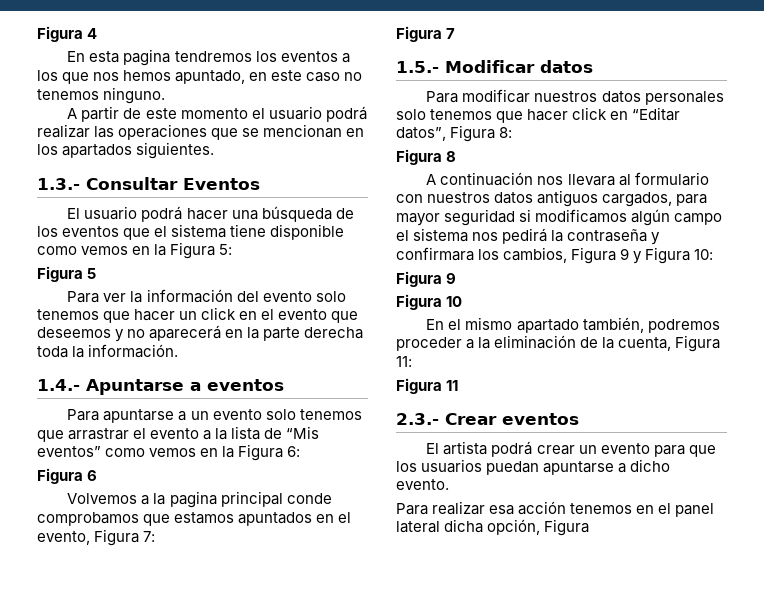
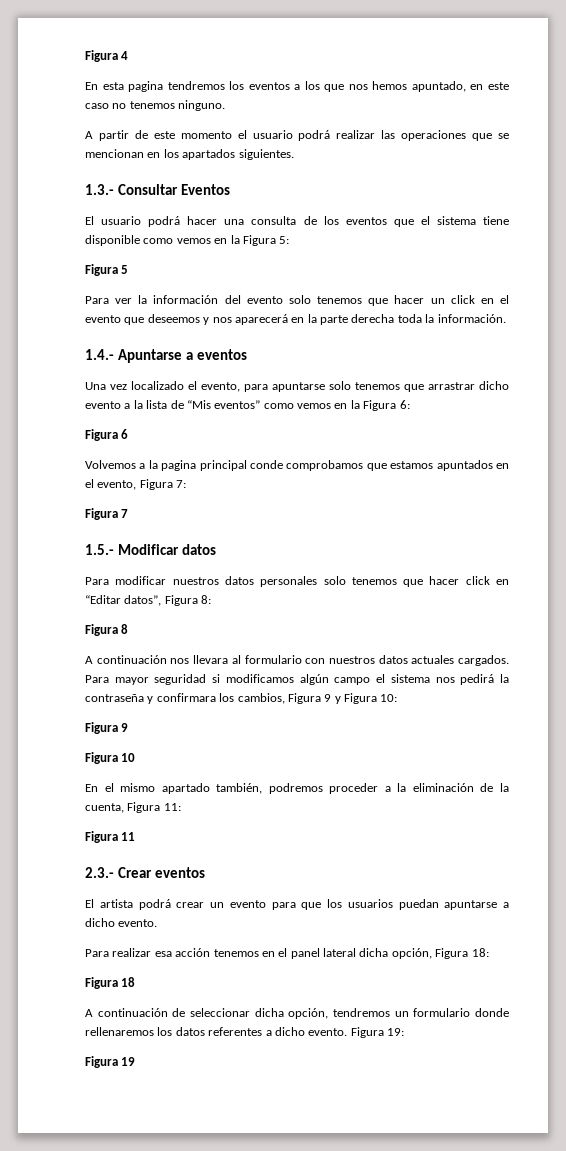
- El usuario podrá hacer una búsqueda de los eventos que el sistema tiene disponible como vemos en la Figura 5:
+ El usuario podrá hacer una consulta de los eventos que el sistema tiene disponible como vemos en la Figura 5:
- Para ver la información del evento solo tenemos que hacer un click en el evento que deseemos y no aparecerá en la parte derecha toda la información.
+ Para ver la información del evento solo tenemos que hacer un click en el evento que deseemos y nos aparecerá en la parte derecha toda la información.
- Para apuntarse a un evento solo tenemos que arrastrar el evento a la lista de “Mis eventos” como vemos en la Figura 6:
+ Una vez localizado el evento, para apuntarse solo tenemos que arrastrar dicho evento a la lista de “Mis eventos” como vemos en la Figura 6:
- A continuación nos llevara al formulario con nuestros datos antiguos cargados, para mayor seguridad si modificamos algún campo el sistema nos pedirá la contraseña y confirmara los cambios, Figura 9 y Figura 10:
+ A continuación nos llevara al formulario con nuestros datos actuales cargados. Para mayor seguridad si modificamos algún campo el sistema nos pedirá la contraseña y confirmara los cambios, Figura 9 y Figura 10:
- Para realizar esa acción tenemos en el panel lateral dicha opción, Figura
+ Para realizar esa acción tenemos en el panel lateral dicha opción, Figura 18:
+ Figura 18
+ A continuación de seleccionar dicha opción, tendremos un formulario donde rellenaremos los datos referentes a dicho evento. Figura 19:
+ Figura 19

